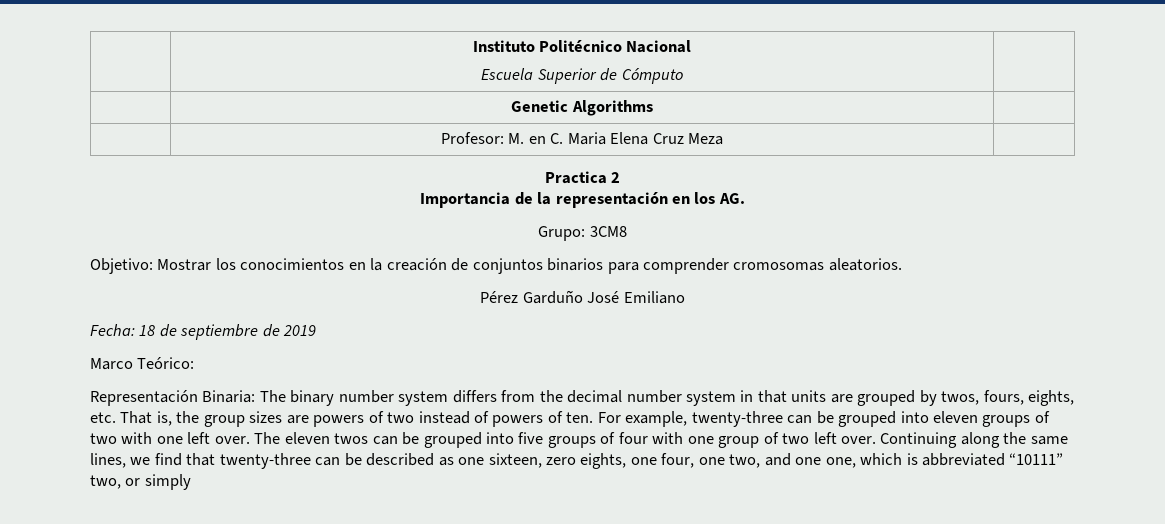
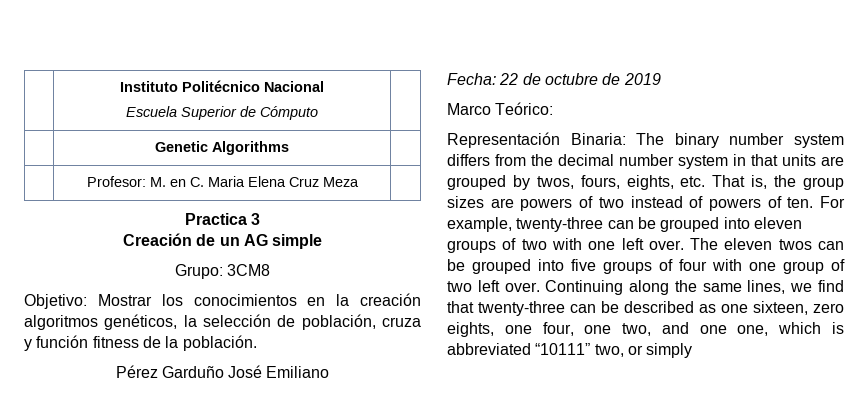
- Practica 2
- Importancia de la representación en los AG.
+ Practica 3
+ Creación de un AG simple
- Objetivo: Mostrar los conocimientos en la creación de conjuntos binarios para comprender cromosomas aleatorios.
+ Objetivo: Mostrar los conocimientos en la creación algoritmos genéticos, la selección de población, cruza y función fitness de la población.
- Fecha: 18 de septiembre de 2019
+ Fecha: 22 de octubre de 2019

